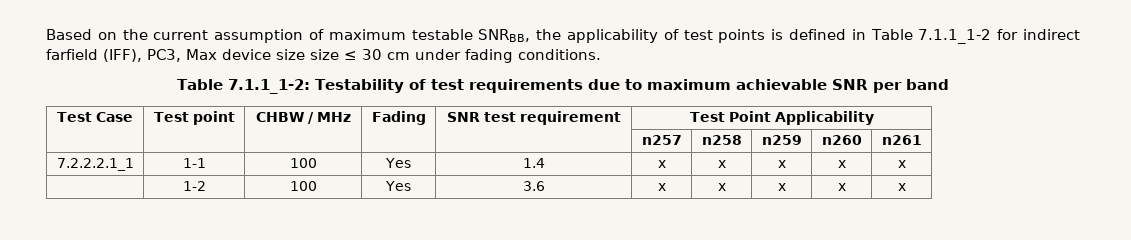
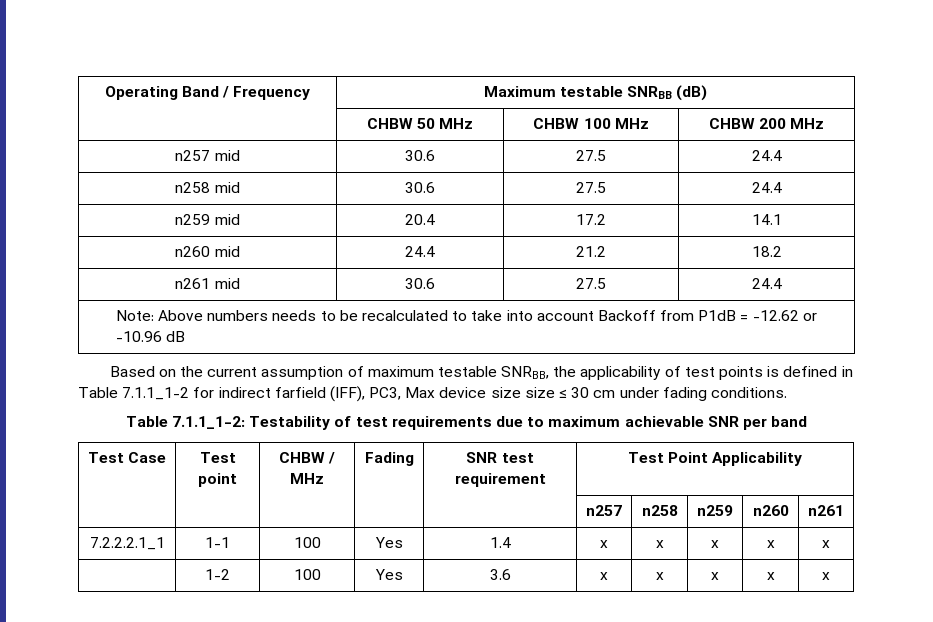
+ Operating Band / Frequency | Maximum testable SNRBB (dB)
+ | CHBW 50 MHz | CHBW 100 MHz | CHBW 200 MHz
+ n257 mid | 30.6 | 27.5 | 24.4
+ n258 mid | 30.6 | 27.5 | 24.4
+ n259 mid | 20.4 | 17.2 | 14.1
+ n260 mid | 24.4 | 21.2 | 18.2
+ n261 mid | 30.6 | 27.5 | 24.4
+ Note: Above numbers needs to be recalculated to take into account Backoff from P1dB = -12.62 or -10.96 dB

